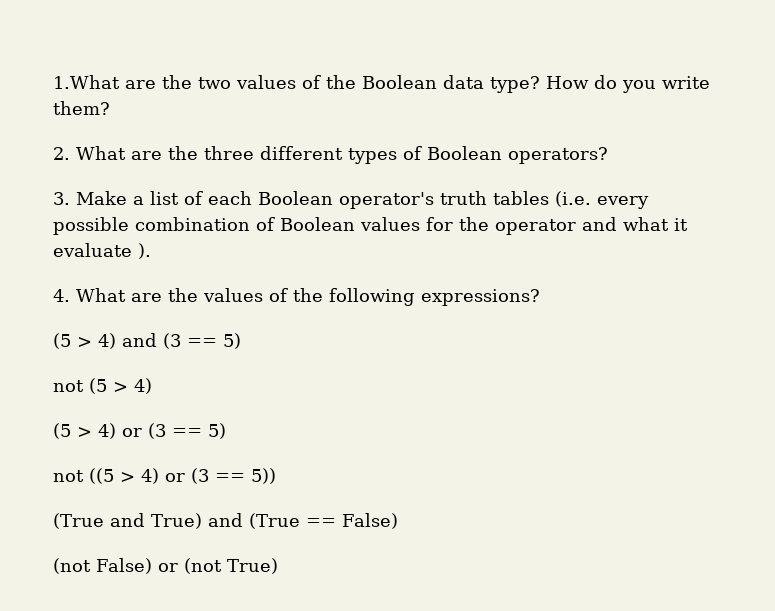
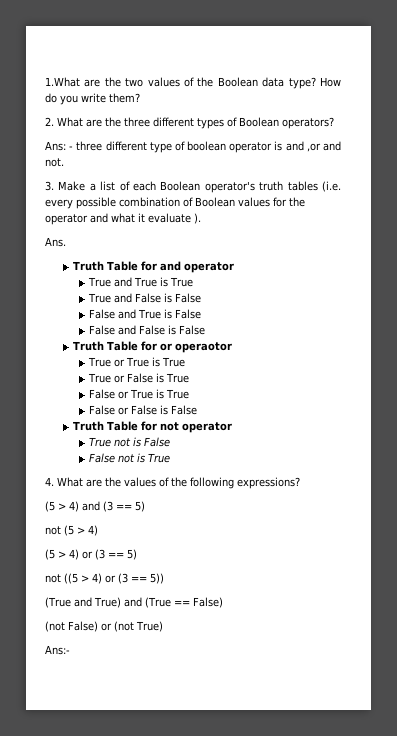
+ Ans: - three different type of boolean operator is and ,or and not.
+ Ans.
+ Truth Table for and operator
+ True and True is True
+ True and False is False
+ False and True is False
+ False and False is False
+ Truth Table for or operaotor
+ True or True is True
+ True or False is True
+ False or True is True
+ False or False is False
+ Truth Table for not operator
+ True not is False
+ False not is True
+ Ans:-

